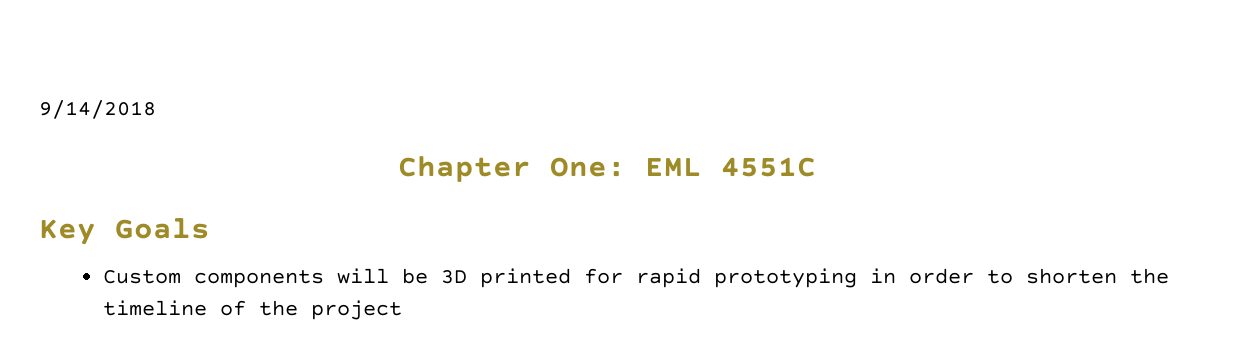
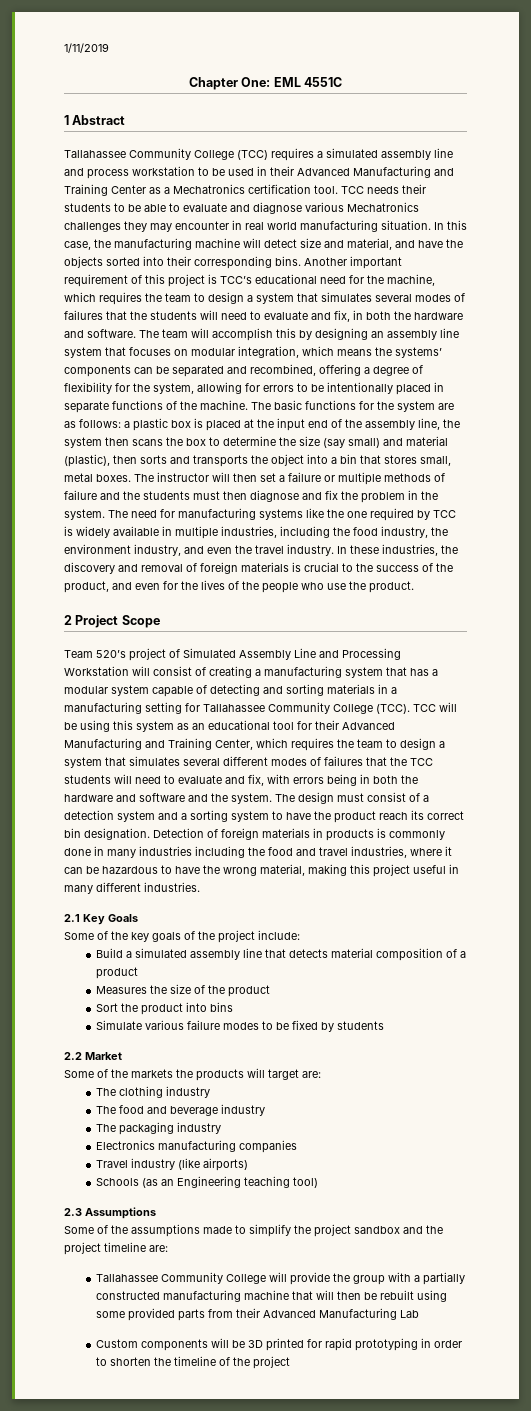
- 9/14/2018
+ 1/11/2019
- Key Goals
+ 1 Abstract
+ Tallahassee Community College (TCC) requires a simulated assembly line and process workstation to be used in their Advanced Manufacturing and Training Center as a Mechatronics certification tool. TCC needs their students to be able to evaluate and diagnose various Mechatronics challenges they may encounter in real world manufacturing situation. In this case, the manufacturing machine will detect size and material, and have the objects sorted into their corresponding bins. Another important requirement of this project is TCC’s educational need for the machine, which requires the team to design a system that simulates several modes of failures that the students will need to evaluate and fix, in both the hardware and software. The team will accomplish this by designing an assembly line system that focuses on modular integration, which means the systems’ components can be separated and recombined, offering a degree of flexibility for the system, allowing for errors to be intentionally placed in separate functions of the machine. The basic functions for the system are as follows: a plastic box is placed at the input end of the assembly line, the system then scans the box to determine the size (say small) and material (plastic), then sorts and transports the object into a bin that stores small, metal boxes. The instructor will then set a failure or multiple methods of failure and the students must then diagnose and fix the problem in the system. The need for manufacturing systems like the one required by TCC is widely available in multiple industries, including the food industry, the environment industry, and even the travel industry. In these industries, the discovery and removal of foreign materials is crucial to the success of the product, and even for the lives of the people who use the product.
+ 2 Project Scope
+ Team 520’s project of Simulated Assembly Line and Processing Workstation will consist of creating a manufacturing system that has a modular system capable of detecting and sorting materials in a manufacturing setting for Tallahassee Community College (TCC). TCC will be using this system as an educational tool for their Advanced Manufacturing and Training Center, which requires the team to design a system that simulates several different modes of failures that the TCC students will need to evaluate and fix, with errors being in both the hardware and software and the system. The design must consist of a detection system and a sorting system to have the product reach its correct bin designation. Detection of foreign materials in products is commonly done in many industries including the food and travel industries, where it can be hazardous to have the wrong material, making this project useful in many different industries.
+ 2.1 Key Goals
+ Some of the key goals of the project include:
+ Build a simulated assembly line that detects material composition of a product
+ Measures the size of the product
+ Sort the product into bins
+ Simulate various failure modes to be fixed by students
+ 2.2 Market
+ Some of the markets the products will target are:
+ The clothing industry
+ The food and beverage industry
+ The packaging industry
+ Electronics manufacturing companies
+ Travel industry (like airports)
+ Schools (as an Engineering teaching tool)
+ 2.3 Assumptions
+ Some of the assumptions made to simplify the project sandbox and the project timeline are:
+ Tallahassee Community College will provide the group with a partially constructed manufacturing machine that will then be rebuilt using some provided parts from their Advanced Manufacturing Lab

